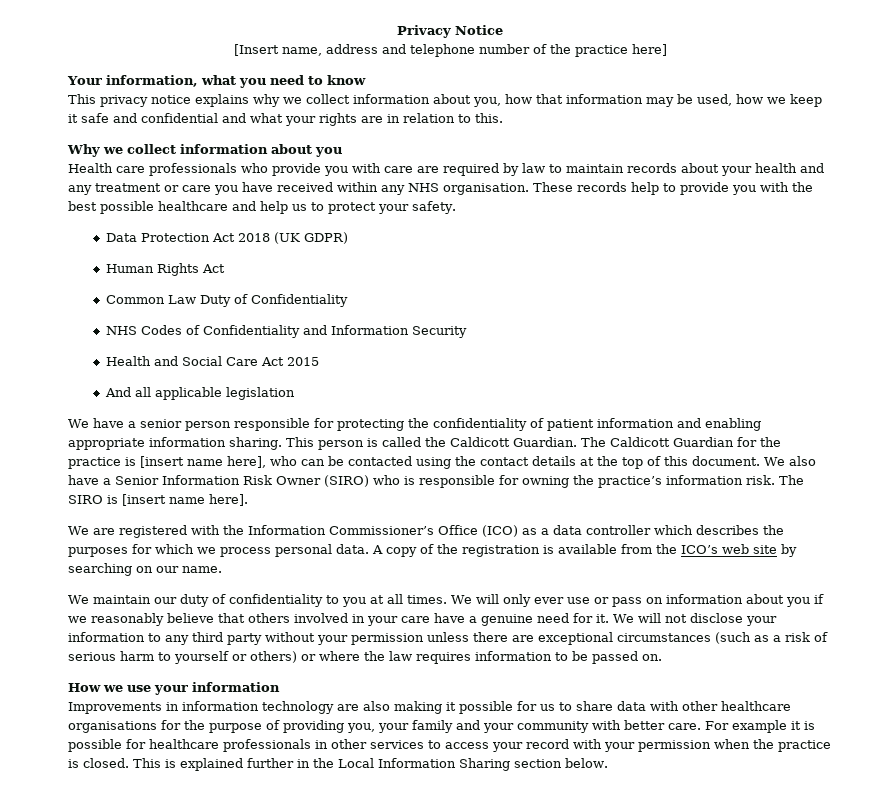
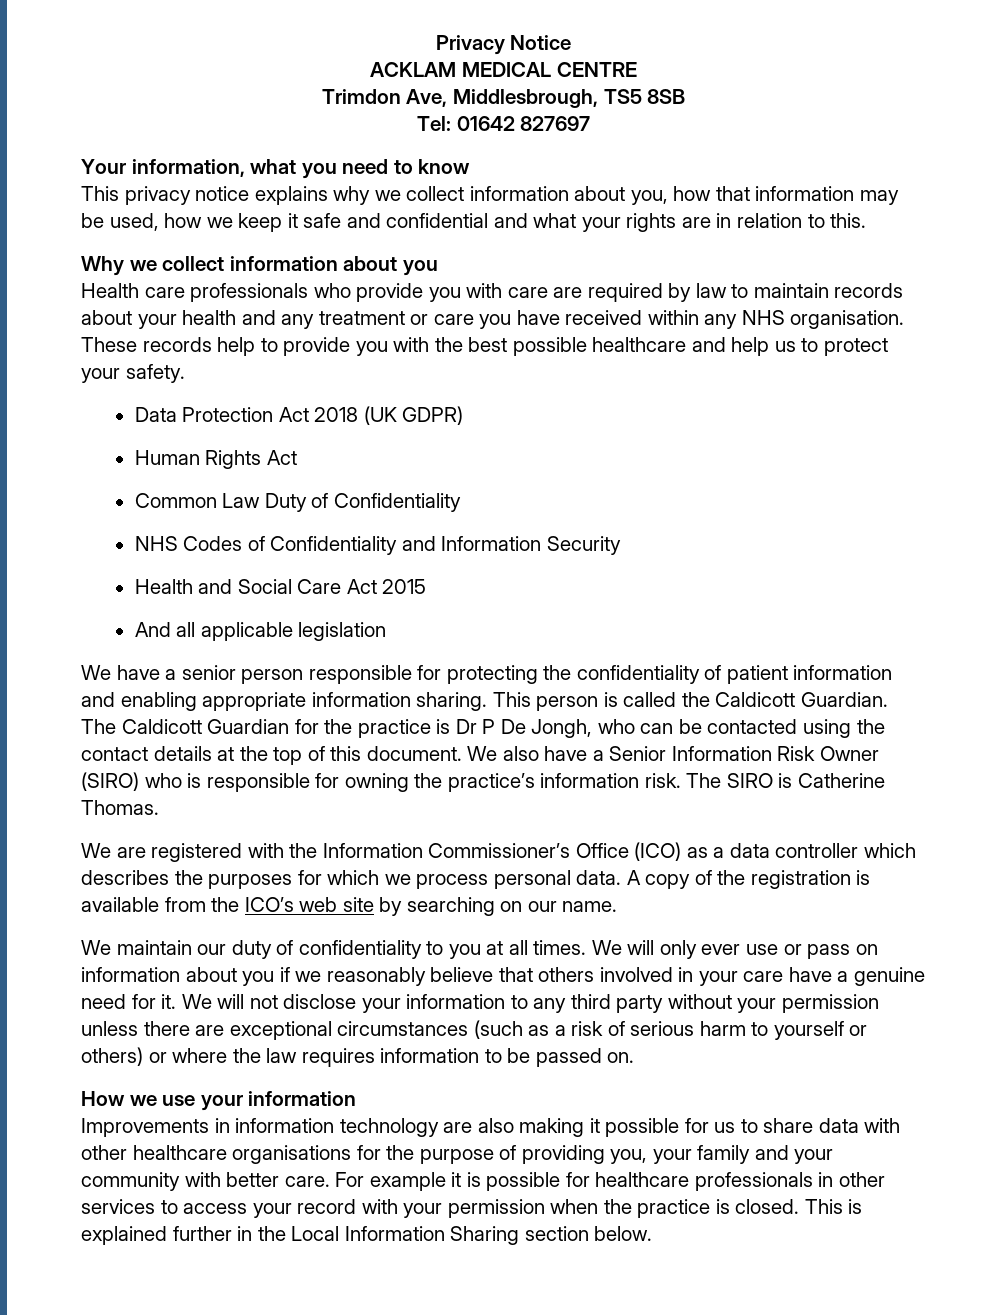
- [Insert name, address and telephone number of the practice here]
+ ACKLAM MEDICAL CENTRE
+ Trimdon Ave, Middlesbrough, TS5 8SB
+ Tel: 01642 827697
- The Caldicott Guardian for the practice is [insert name here], who can be contacted using the contact details at the top of this document.
+ The Caldicott Guardian for the practice is Dr P De Jongh, who can be contacted using the contact details at the top of this document.
- The SIRO is [insert name here].
+ The SIRO is Catherine Thomas.

